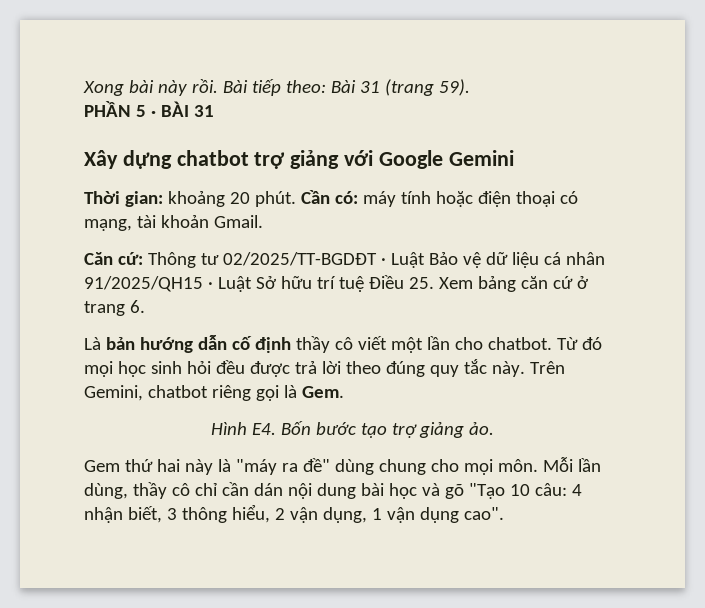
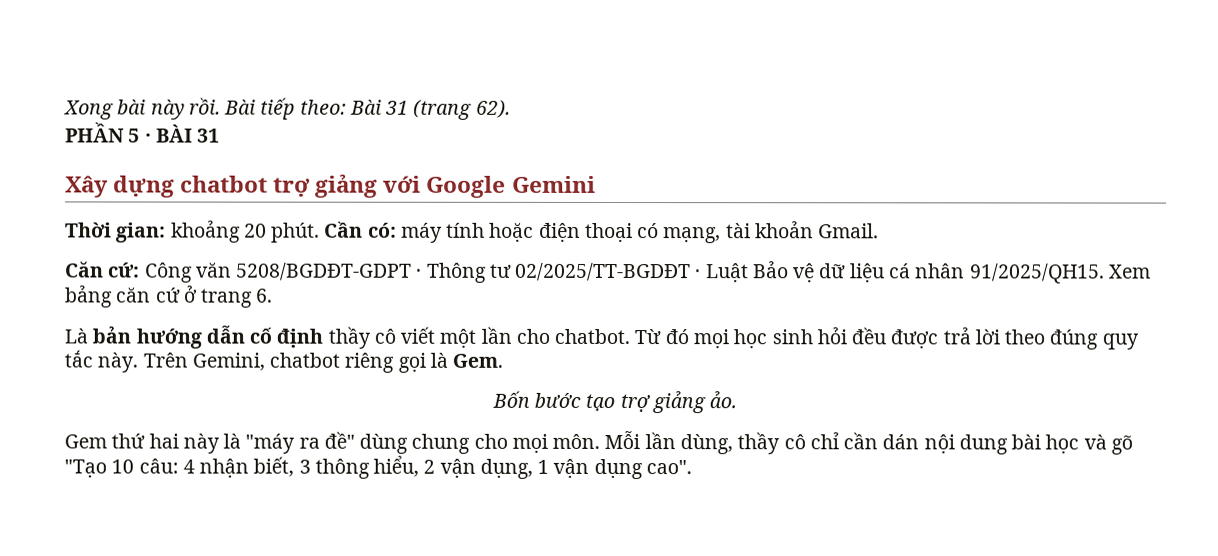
- Bài tiếp theo: Bài 31 (trang 59).
+ Bài tiếp theo: Bài 31 (trang 62).
- Căn cứ: Thông tư 02/2025/TT-BGDĐT · Luật Bảo vệ dữ liệu cá nhân 91/2025/QH15 · Luật Sở hữu trí tuệ Điều 25. Xem bảng căn cứ ở trang 6.
+ Căn cứ: Công văn 5208/BGDĐT-GDPT · Thông tư 02/2025/TT-BGDĐT · Luật Bảo vệ dữ liệu cá nhân 91/2025/QH15. Xem bảng căn cứ ở trang 6.
- Hình E4. Bốn bước tạo trợ giảng ảo.
+ Bốn bước tạo trợ giảng ảo.

